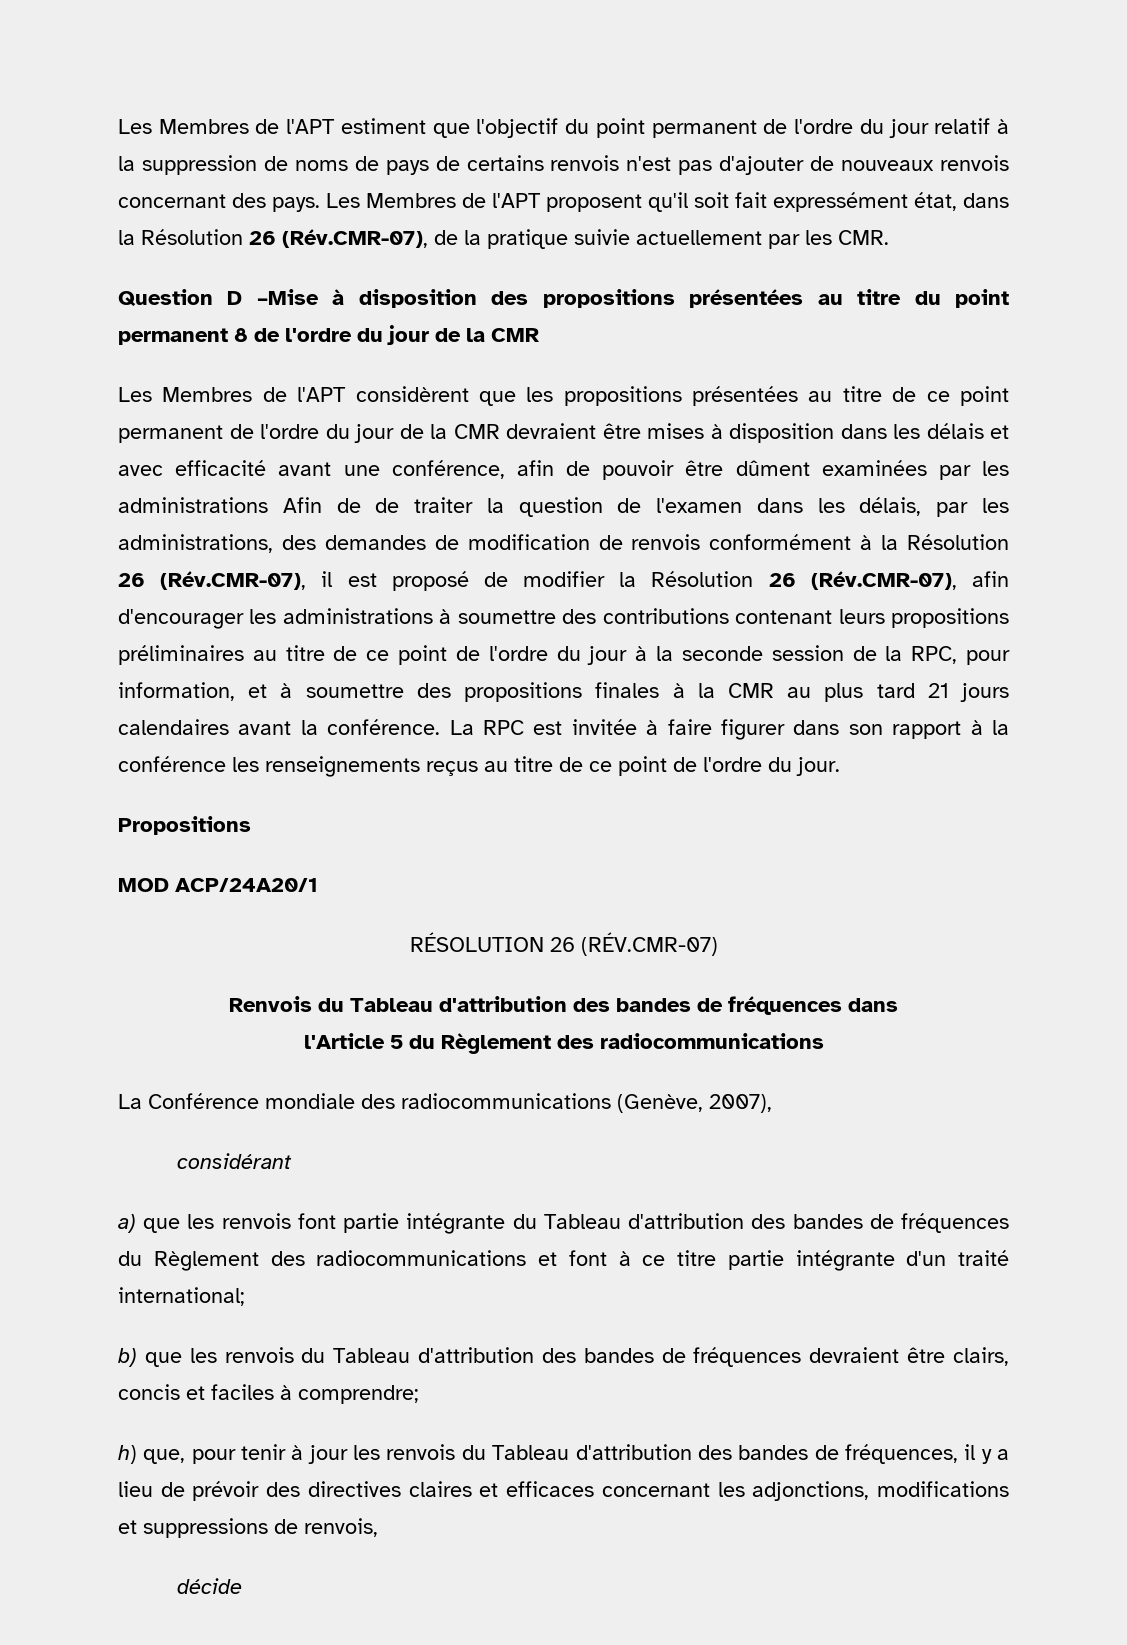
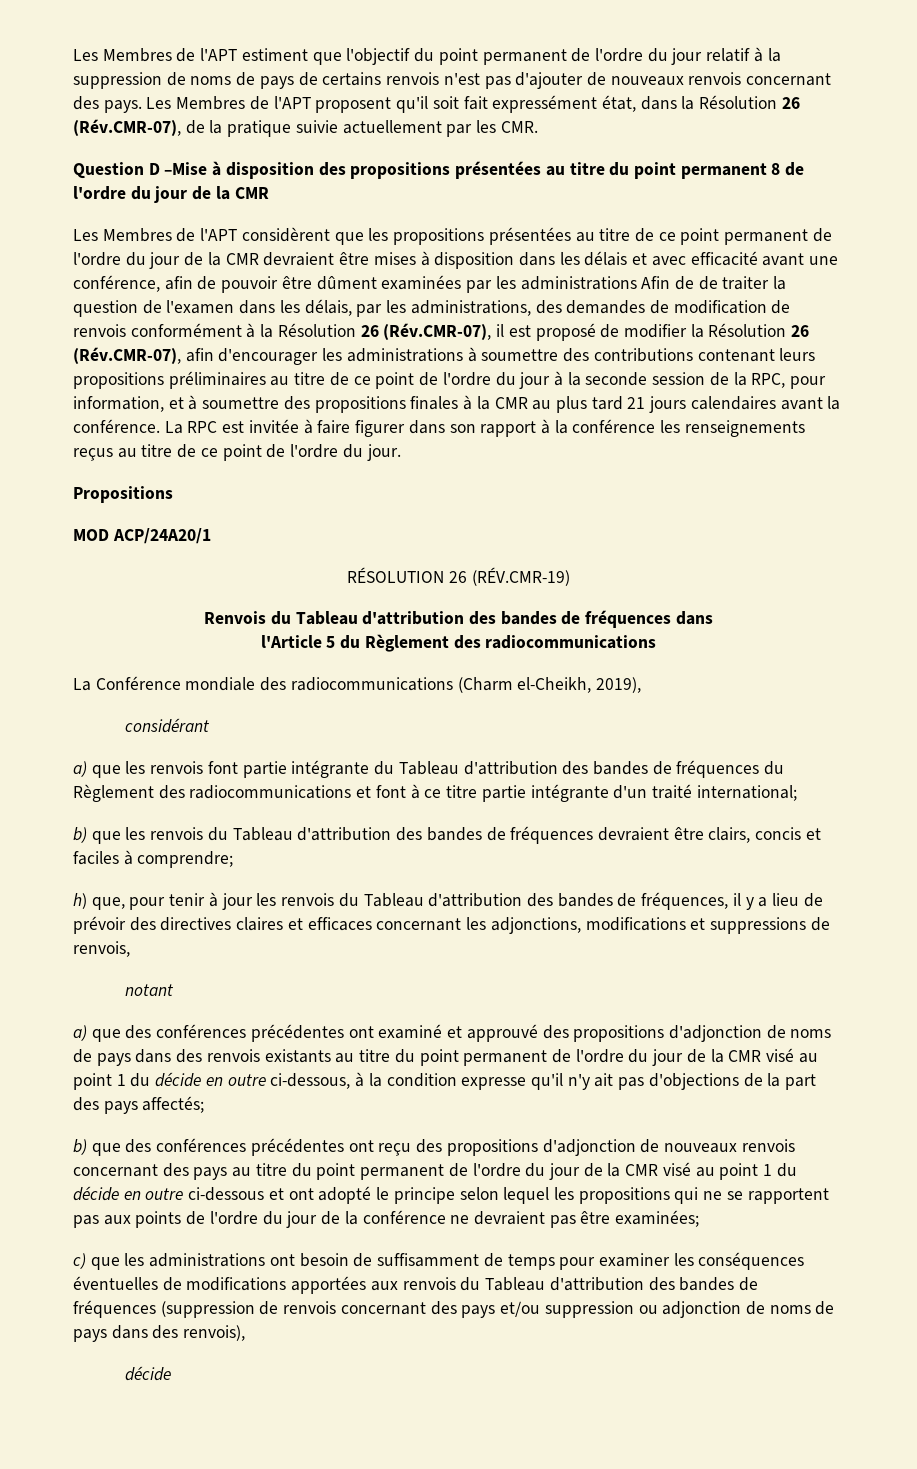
- RÉSOLUTION 26 (RÉV.CMR-07)
+ RÉSOLUTION 26 (RÉV.CMR-19)
- La Conférence mondiale des radiocommunications (Genève, 2007),
+ La Conférence mondiale des radiocommunications (Charm el-Cheikh, 2019),
+ notant
+ a) que des conférences précédentes ont examiné et approuvé des propositions d'adjonction de noms de pays dans des renvois existants au titre du point permanent de l'ordre du jour de la CMR visé au point 1 du décide en outre ci-dessous, à la condition expresse qu'il n'y ait pas d'objections de la part des pays affectés;
+ b) que des conférences précédentes ont reçu des propositions d'adjonction de nouveaux renvois concernant des pays au titre du point permanent de l'ordre du jour de la CMR visé au point 1 du décide en outre ci-dessous et ont adopté le principe selon lequel les propositions qui ne se rapportent pas aux points de l'ordre du jour de la conférence ne devraient pas être examinées;
+ c) que les administrations ont besoin de suffisamment de temps pour examiner les conséquences éventuelles de modifications apportées aux renvois du Tableau d'attribution des bandes de fréquences (suppression de renvois concernant des pays et/ou suppression ou adjonction de noms de pays dans des renvois),

